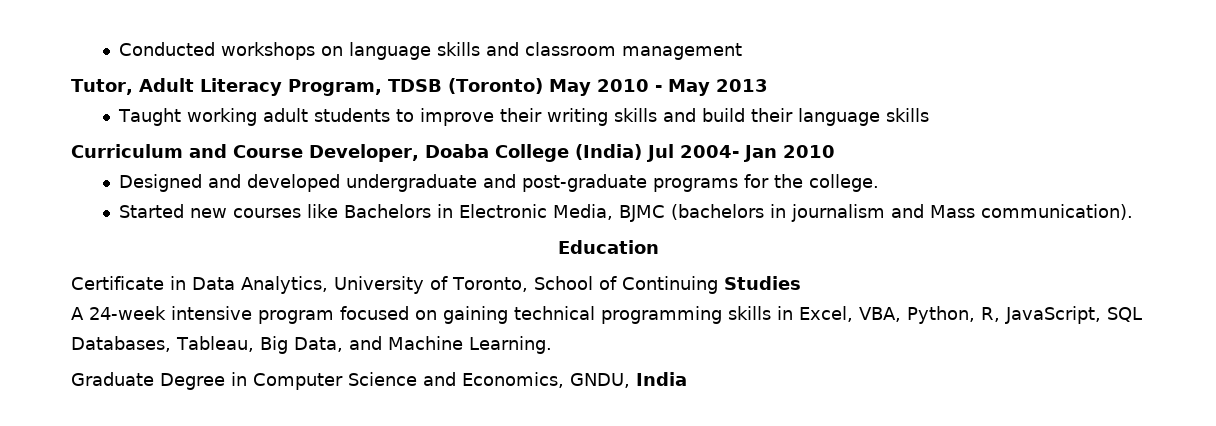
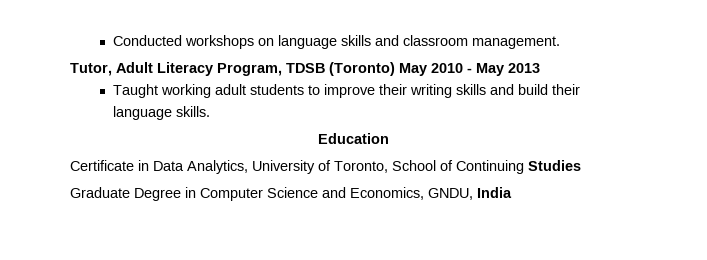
- Conducted workshops on language skills and classroom management
+ Conducted workshops on language skills and classroom management.
- Taught working adult students to improve their writing skills and build their language skills
- Curriculum and Course Developer, Doaba College (India) Jul 2004- Jan 2010
- Designed and developed undergraduate and post-graduate programs for the college.
- Started new courses like Bachelors in Electronic Media, BJMC (bachelors in journalism and Mass communication).
+ Taught working adult students to improve their writing skills and build their language skills.
- A 24-week intensive program focused on gaining technical programming skills in Excel, VBA, Python, R, JavaScript, SQL Databases, Tableau, Big Data, and Machine Learning.

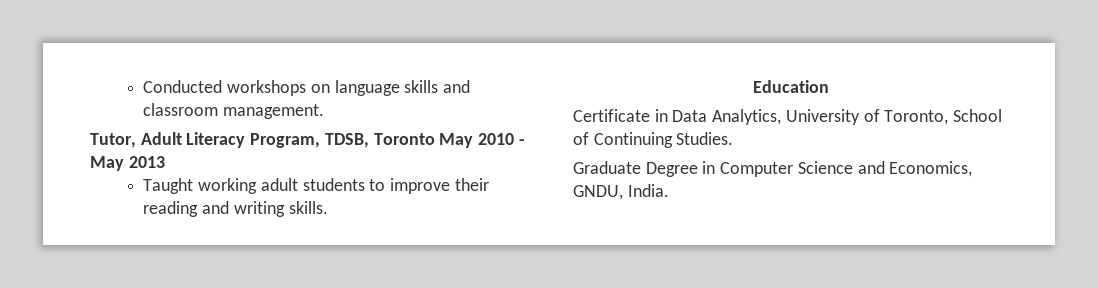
- Tutor, Adult Literacy Program, TDSB (Toronto) May 2010 - May 2013
+ Tutor, Adult Literacy Program, TDSB, Toronto May 2010 - May 2013
- Taught working adult students to improve their writing skills and build their language skills.
+ Taught working adult students to improve their reading and writing skills.
- Certificate in Data Analytics, University of Toronto, School of Continuing Studies
+ Certificate in Data Analytics, University of Toronto, School of Continuing Studies.
- Graduate Degree in Computer Science and Economics, GNDU, India
+ Graduate Degree in Computer Science and Economics, GNDU, India.

